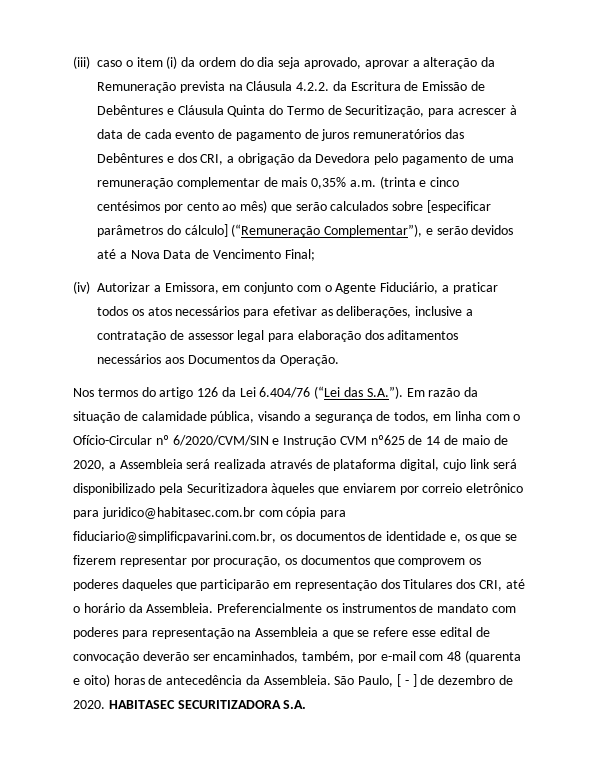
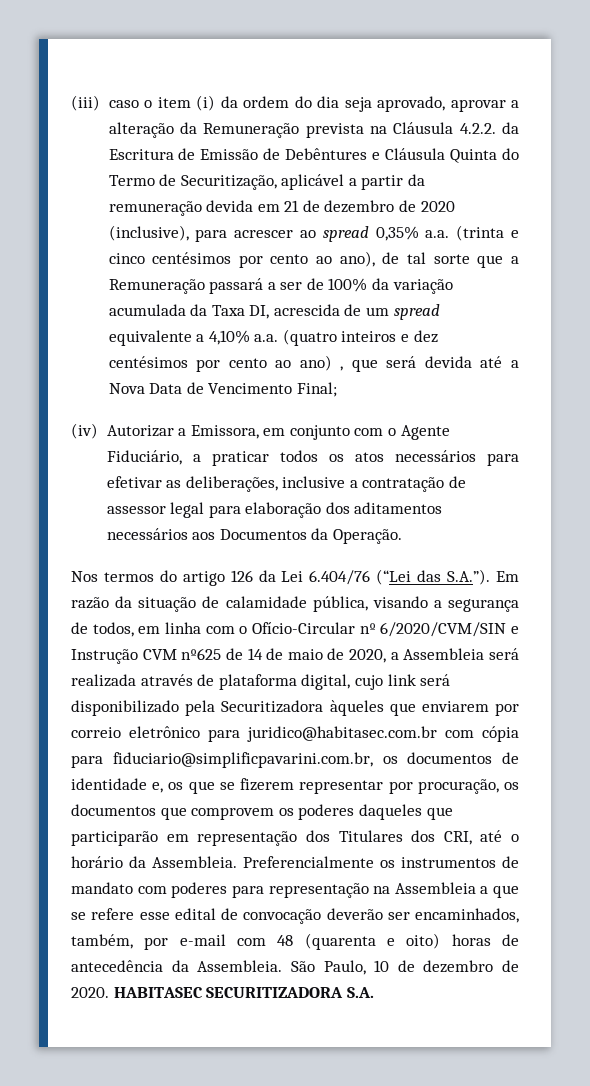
- (iii) caso o item (i) da ordem do dia seja aprovado, aprovar a alteração da Remuneração prevista na Cláusula 4.2.2. da Escritura de Emissão de Debêntures e Cláusula Quinta do Termo de Securitização, para acrescer à data de cada evento de pagamento de juros remuneratórios das Debêntures e dos CRI, a obrigação da Devedora pelo pagamento de uma remuneração complementar de mais 0,35% a.m. (trinta e cinco centésimos por cento ao mês) que serão calculados sobre [especificar parâmetros do cálculo] (“Remuneração Complementar”), e serão devidos até a Nova Data de Vencimento Final;
+ (iii) caso o item (i) da ordem do dia seja aprovado, aprovar a alteração da Remuneração prevista na Cláusula 4.2.2. da Escritura de Emissão de Debêntures e Cláusula Quinta do Termo de Securitização, aplicável a partir da remuneração devida em 21 de dezembro de 2020 (inclusive), para acrescer ao spread 0,35% a.a. (trinta e cinco centésimos por cento ao ano), de tal sorte que a Remuneração passará a ser de 100% da variação acumulada da Taxa DI, acrescida de um spread equivalente a 4,10% a.a. (quatro inteiros e dez centésimos por cento ao ano) , que será devida até a Nova Data de Vencimento Final;
- São Paulo, [ - ] de dezembro de 2020.
+ São Paulo, 10 de dezembro de 2020.

